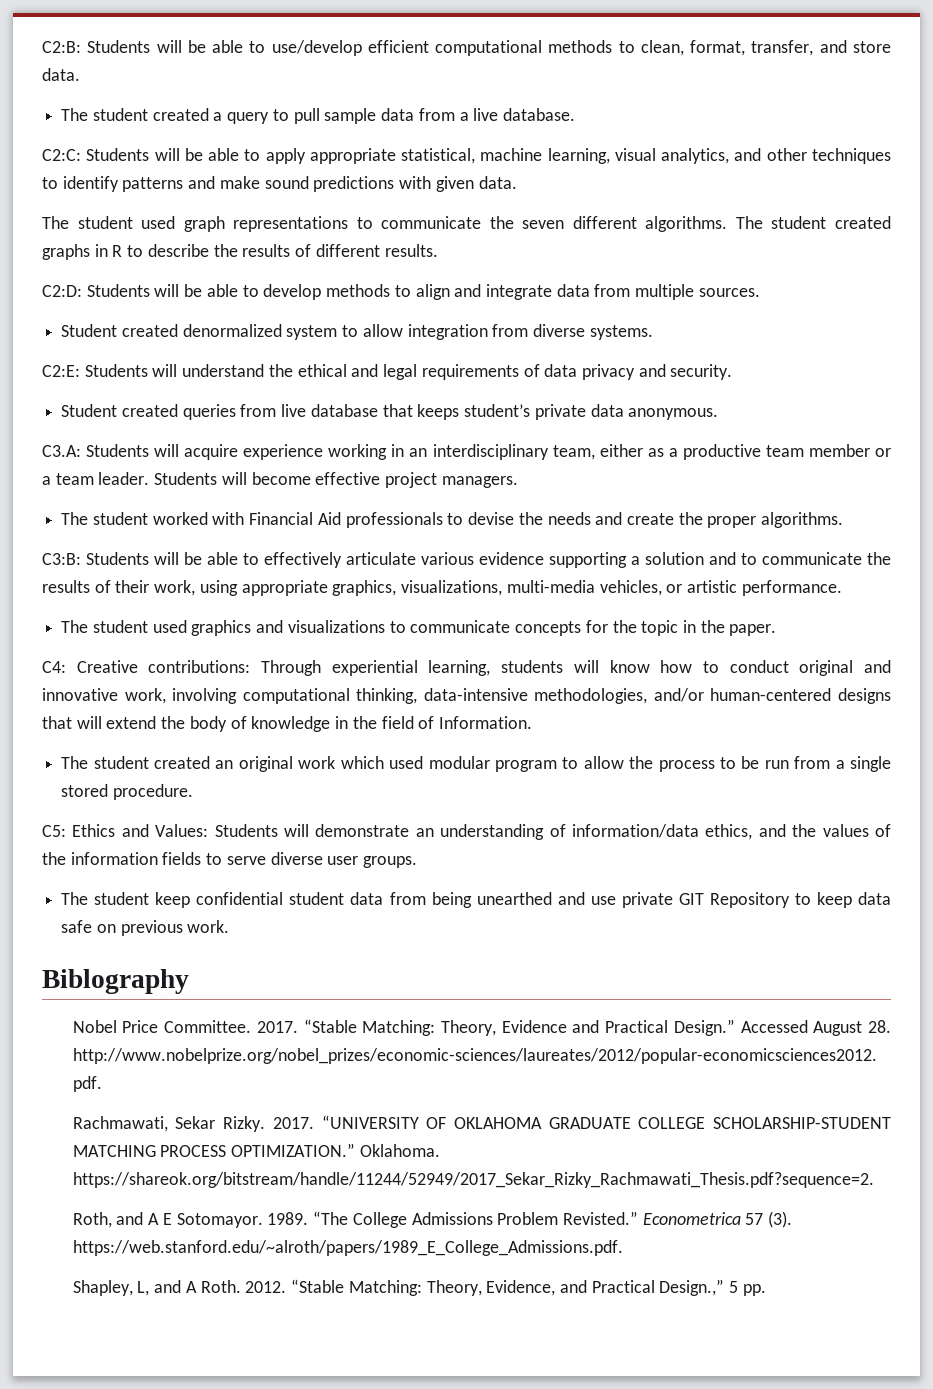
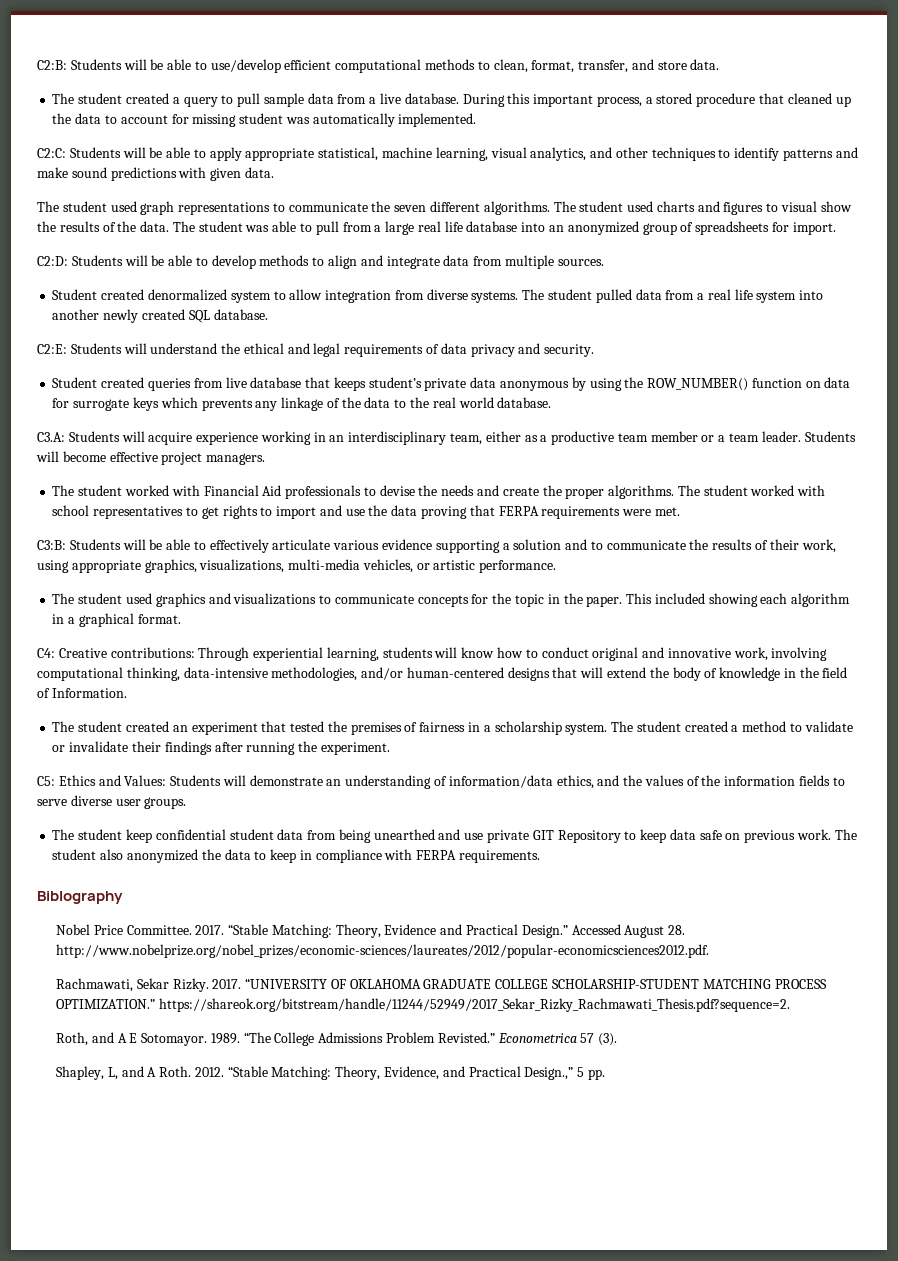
+ During this important process, a stored procedure that cleaned up the data to account for missing student was automatically implemented.
- The student created graphs in R to describe the results of different results.
+ The student used charts and figures to visual show the results of the data. The student was able to pull from a large real life database into an anonymized group of spreadsheets for import.
+ The student pulled data from a real life system into another newly created SQL database.
- Student created queries from live database that keeps student’s private data anonymous.
+ Student created queries from live database that keeps student’s private data anonymous by using the ROW_NUMBER() function on data for surrogate keys which prevents any linkage of the data to the real world database.
+ The student worked with school representatives to get rights to import and use the data proving that FERPA requirements were met.
+ This included showing each algorithm in a graphical format.
- The student created an original work which used modular program to allow the process to be run from a single stored procedure.
+ The student created an experiment that tested the premises of fairness in a scholarship system. The student created a method to validate or invalidate their findings after running the experiment.
+ The student also anonymized the data to keep in compliance with FERPA requirements.
- “UNIVERSITY OF OKLAHOMA GRADUATE COLLEGE SCHOLARSHIP-STUDENT MATCHING PROCESS OPTIMIZATION.” Oklahoma. https://shareok.org/bitstream/handle/11244/52949/2017_Sekar_Rizky_Rachmawati_Thesis.pdf?sequence=2.
+ “UNIVERSITY OF OKLAHOMA GRADUATE COLLEGE SCHOLARSHIP-STUDENT MATCHING PROCESS OPTIMIZATION.” https://shareok.org/bitstream/handle/11244/52949/2017_Sekar_Rizky_Rachmawati_Thesis.pdf?sequence=2.
- Econometrica 57 (3). https://web.stanford.edu/~alroth/papers/1989_E_College_Admissions.pdf.
+ Econometrica 57 (3).

